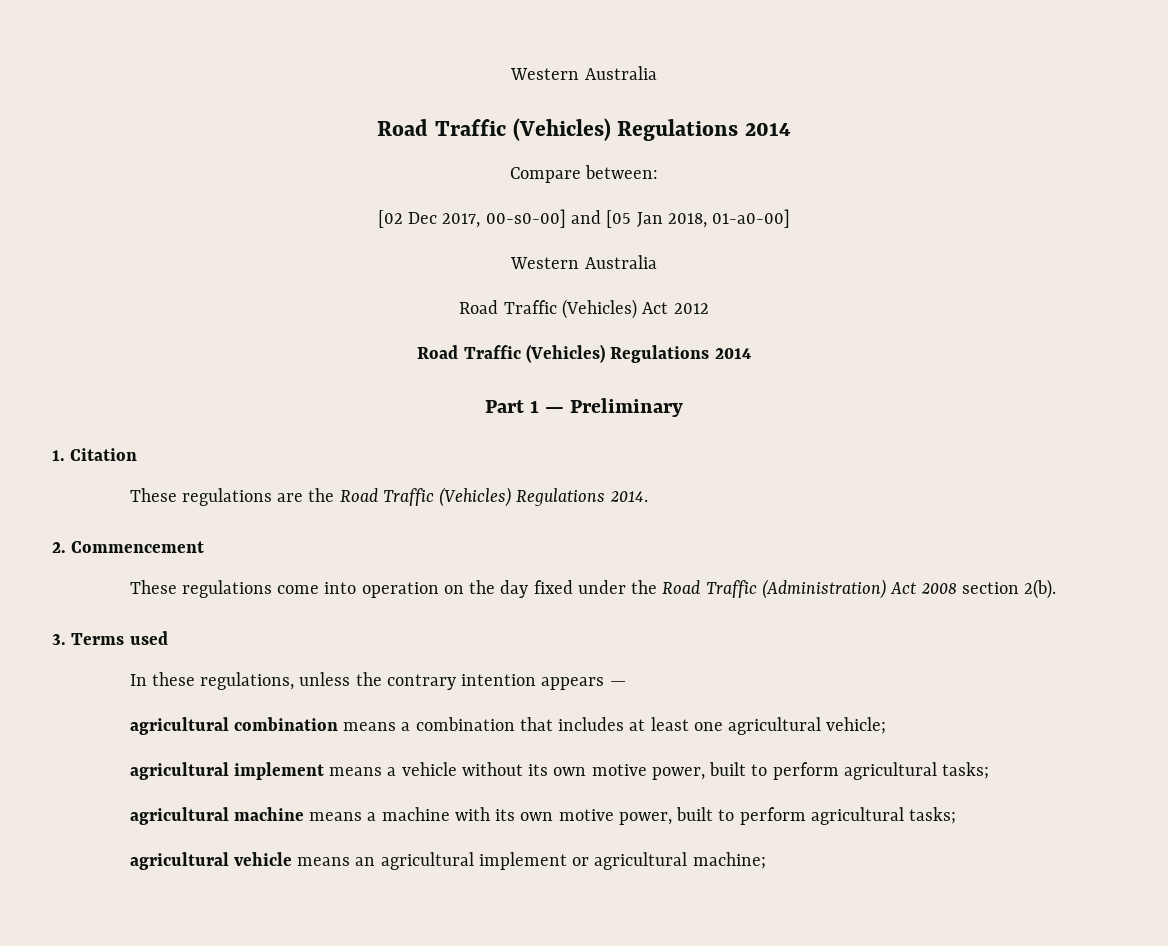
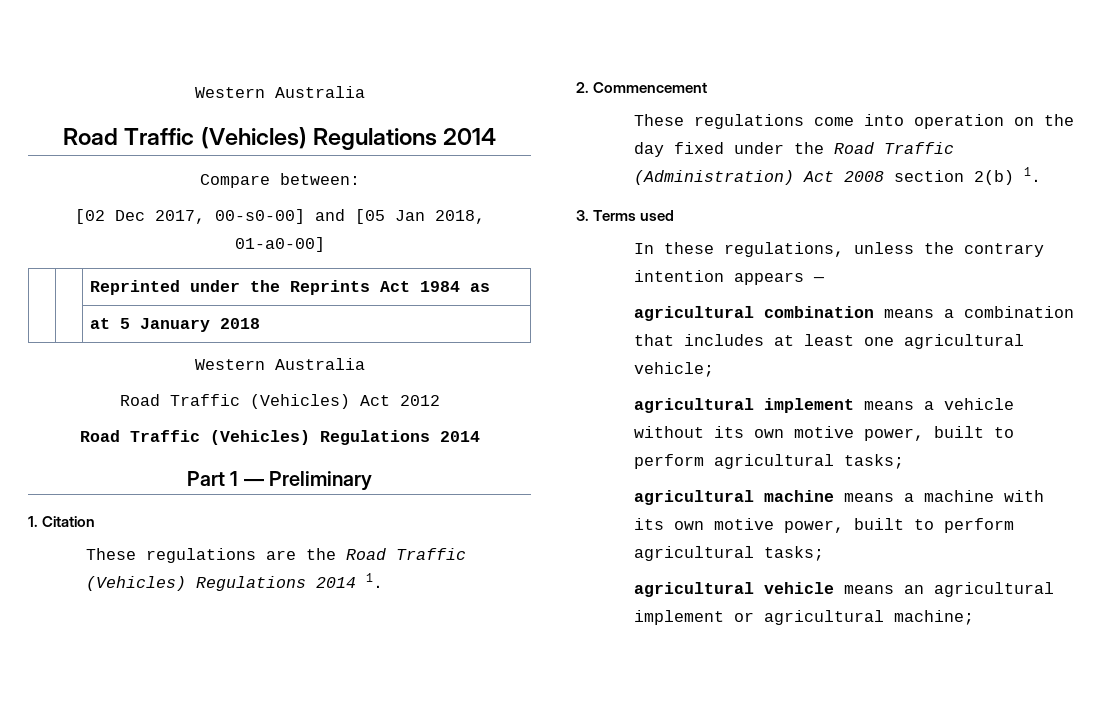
+ | | Reprinted under the Reprints Act 1984 as
+ | | at 5 January 2018
- These regulations are the Road Traffic (Vehicles) Regulations 2014.
+ These regulations are the Road Traffic (Vehicles) Regulations 2014 1.
- These regulations come into operation on the day fixed under the Road Traffic (Administration) Act 2008 section 2(b).
+ These regulations come into operation on the day fixed under the Road Traffic (Administration) Act 2008 section 2(b) 1.

